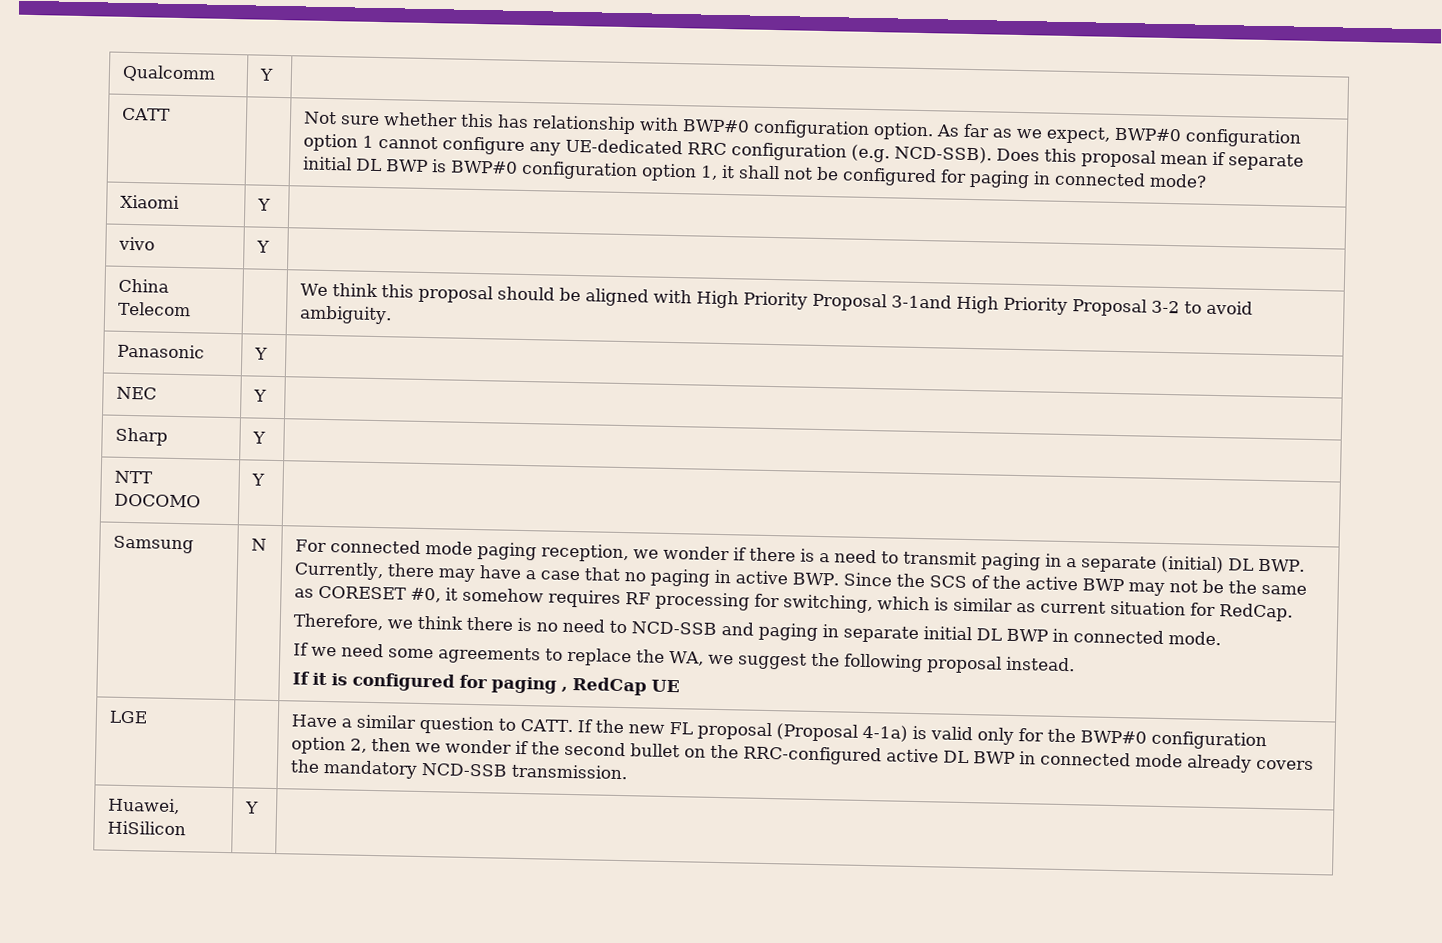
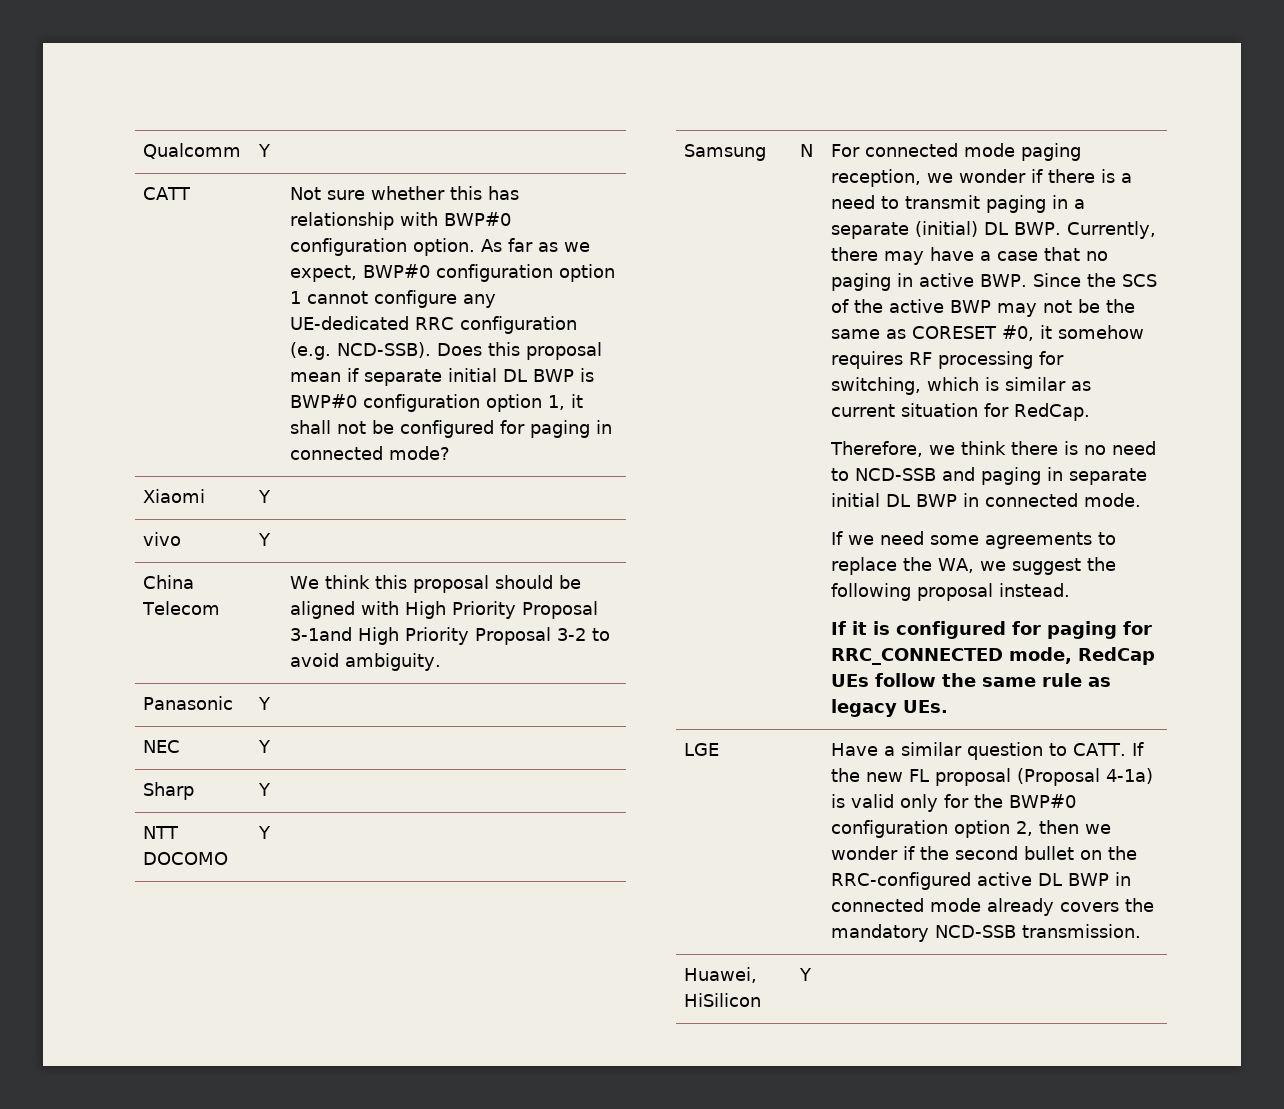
- If it is configured for paging , RedCap UE
+ If it is configured for paging for RRC_CONNECTED mode, RedCap UEs follow the same rule as legacy UEs.

